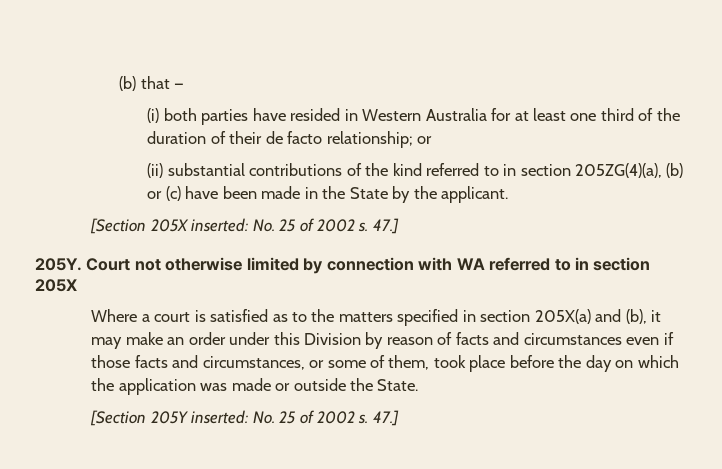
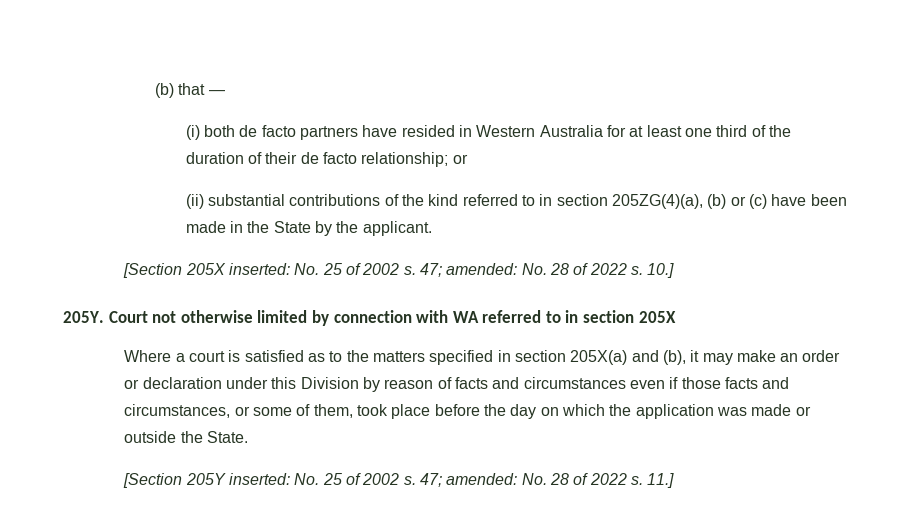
- (i) both parties have resided in Western Australia for at least one third of the duration of their de facto relationship; or
+ (i) both de facto partners have resided in Western Australia for at least one third of the duration of their de facto relationship; or
- [Section 205X inserted: No. 25 of 2002 s. 47.]
+ [Section 205X inserted: No. 25 of 2002 s. 47; amended: No. 28 of 2022 s. 10.]
- Where a court is satisfied as to the matters specified in section 205X(a) and (b), it may make an order under this Division by reason of facts and circumstances even if those facts and circumstances, or some of them, took place before the day on which the application was made or outside the State.
+ Where a court is satisfied as to the matters specified in section 205X(a) and (b), it may make an order or declaration under this Division by reason of facts and circumstances even if those facts and circumstances, or some of them, took place before the day on which the application was made or outside the State.
- [Section 205Y inserted: No. 25 of 2002 s. 47.]
+ [Section 205Y inserted: No. 25 of 2002 s. 47; amended: No. 28 of 2022 s. 11.]

